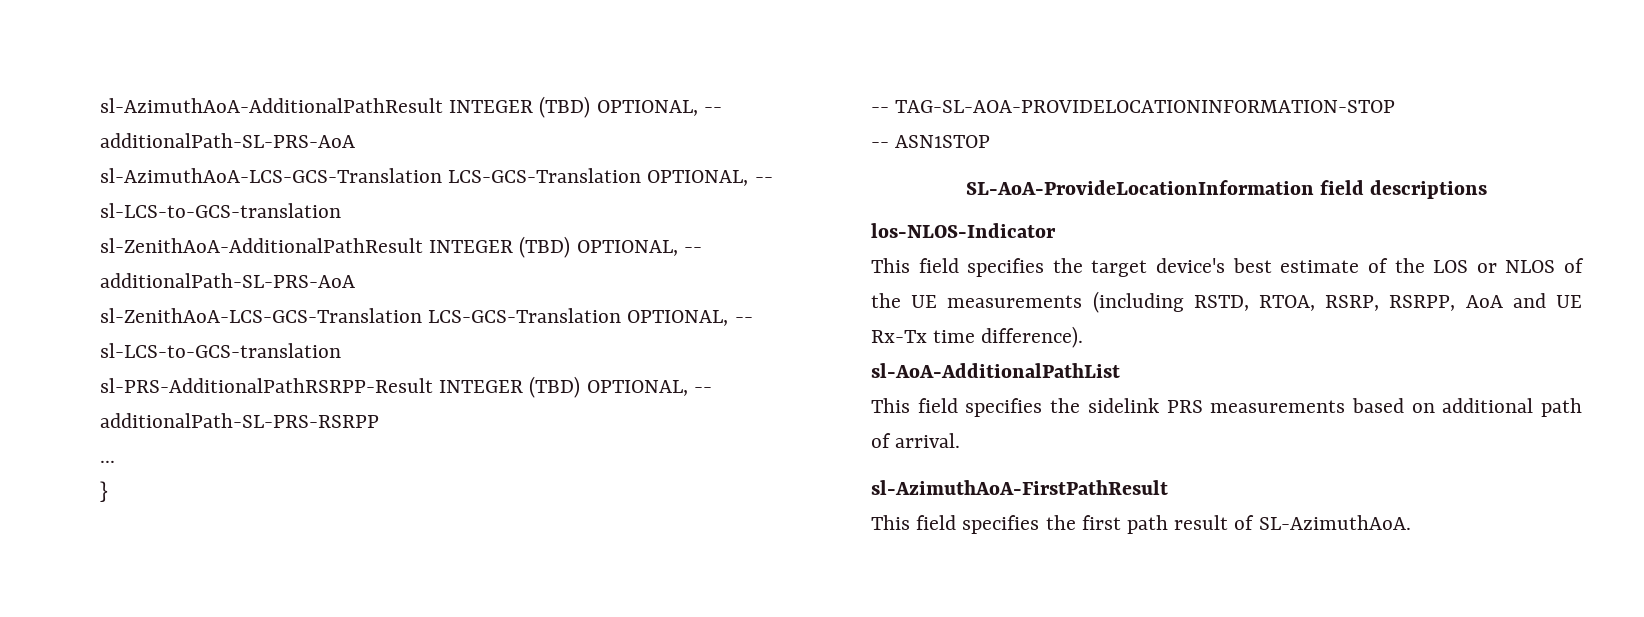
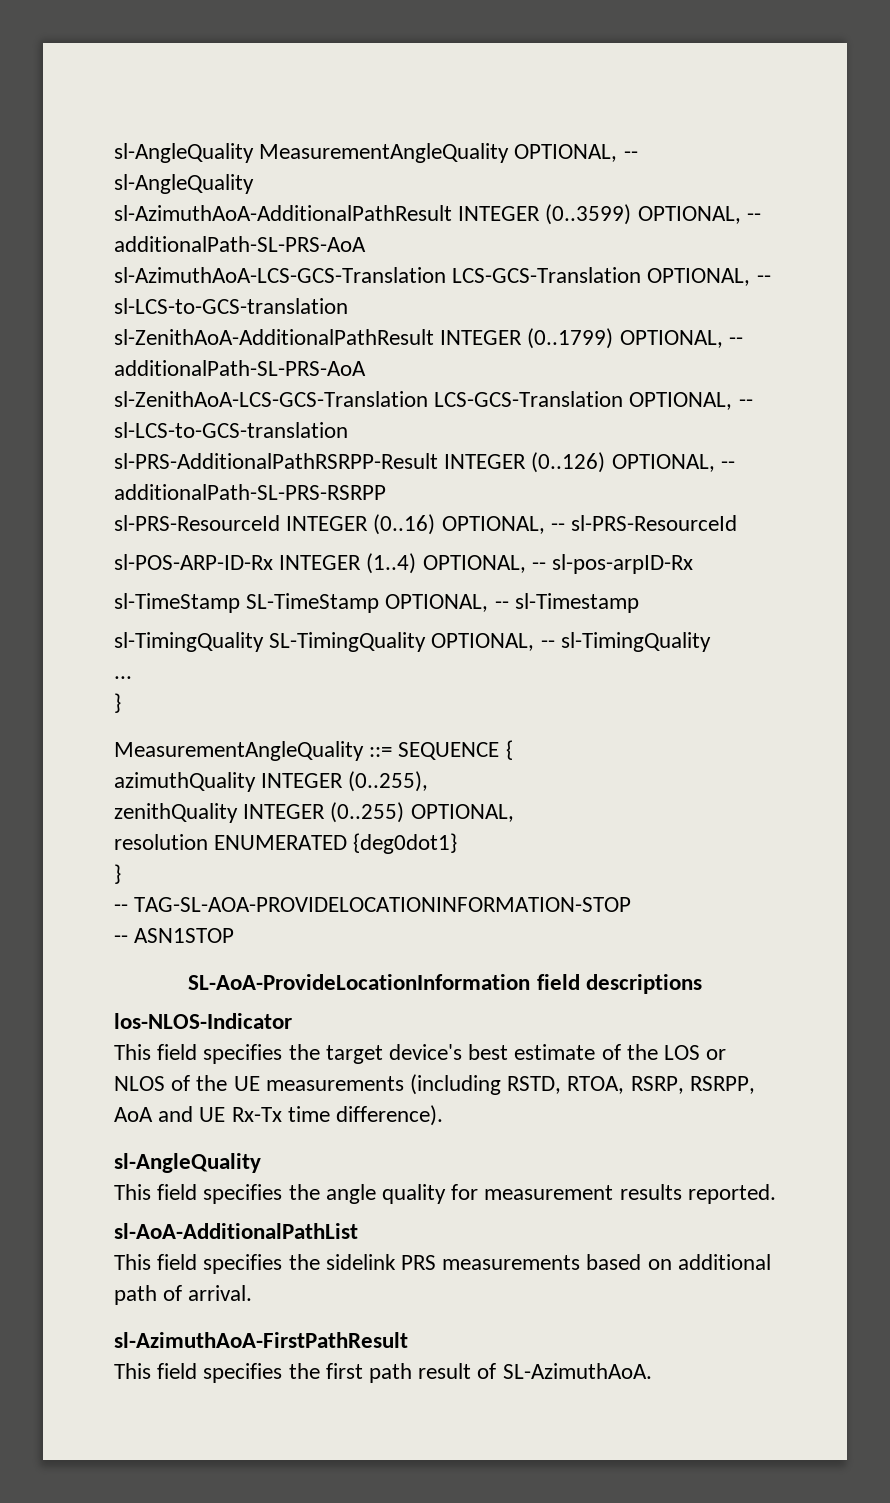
+ sl-AngleQuality MeasurementAngleQuality OPTIONAL, -- sl-AngleQuality
- sl-AzimuthAoA-AdditionalPathResult INTEGER (TBD) OPTIONAL, -- additionalPath-SL-PRS-AoA
+ sl-AzimuthAoA-AdditionalPathResult INTEGER (0..3599) OPTIONAL, -- additionalPath-SL-PRS-AoA
- sl-ZenithAoA-AdditionalPathResult INTEGER (TBD) OPTIONAL, -- additionalPath-SL-PRS-AoA
+ sl-ZenithAoA-AdditionalPathResult INTEGER (0..1799) OPTIONAL, -- additionalPath-SL-PRS-AoA
- sl-PRS-AdditionalPathRSRPP-Result INTEGER (TBD) OPTIONAL, -- additionalPath-SL-PRS-RSRPP
+ sl-PRS-AdditionalPathRSRPP-Result INTEGER (0..126) OPTIONAL, -- additionalPath-SL-PRS-RSRPP
+ sl-PRS-ResourceId INTEGER (0..16) OPTIONAL, -- sl-PRS-ResourceId
+ sl-POS-ARP-ID-Rx INTEGER (1..4) OPTIONAL, -- sl-pos-arpID-Rx
+ sl-TimeStamp SL-TimeStamp OPTIONAL, -- sl-Timestamp
+ sl-TimingQuality SL-TimingQuality OPTIONAL, -- sl-TimingQuality
  ...
+ }
+ MeasurementAngleQuality ::= SEQUENCE {
+ azimuthQuality INTEGER (0..255),
+ zenithQuality INTEGER (0..255) OPTIONAL,
+ resolution ENUMERATED {deg0dot1}
  This field specifies the target device's best estimate of the LOS or NLOS of the UE measurements (including RSTD, RTOA, RSRP, RSRPP, AoA and UE Rx-Tx time difference).
+ sl-AngleQuality
+ This field specifies the angle quality for measurement results reported.

